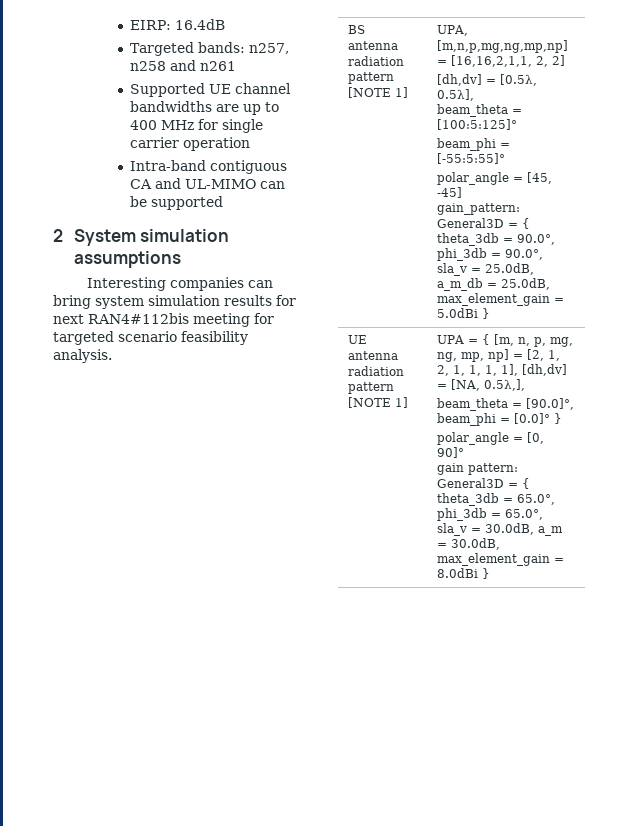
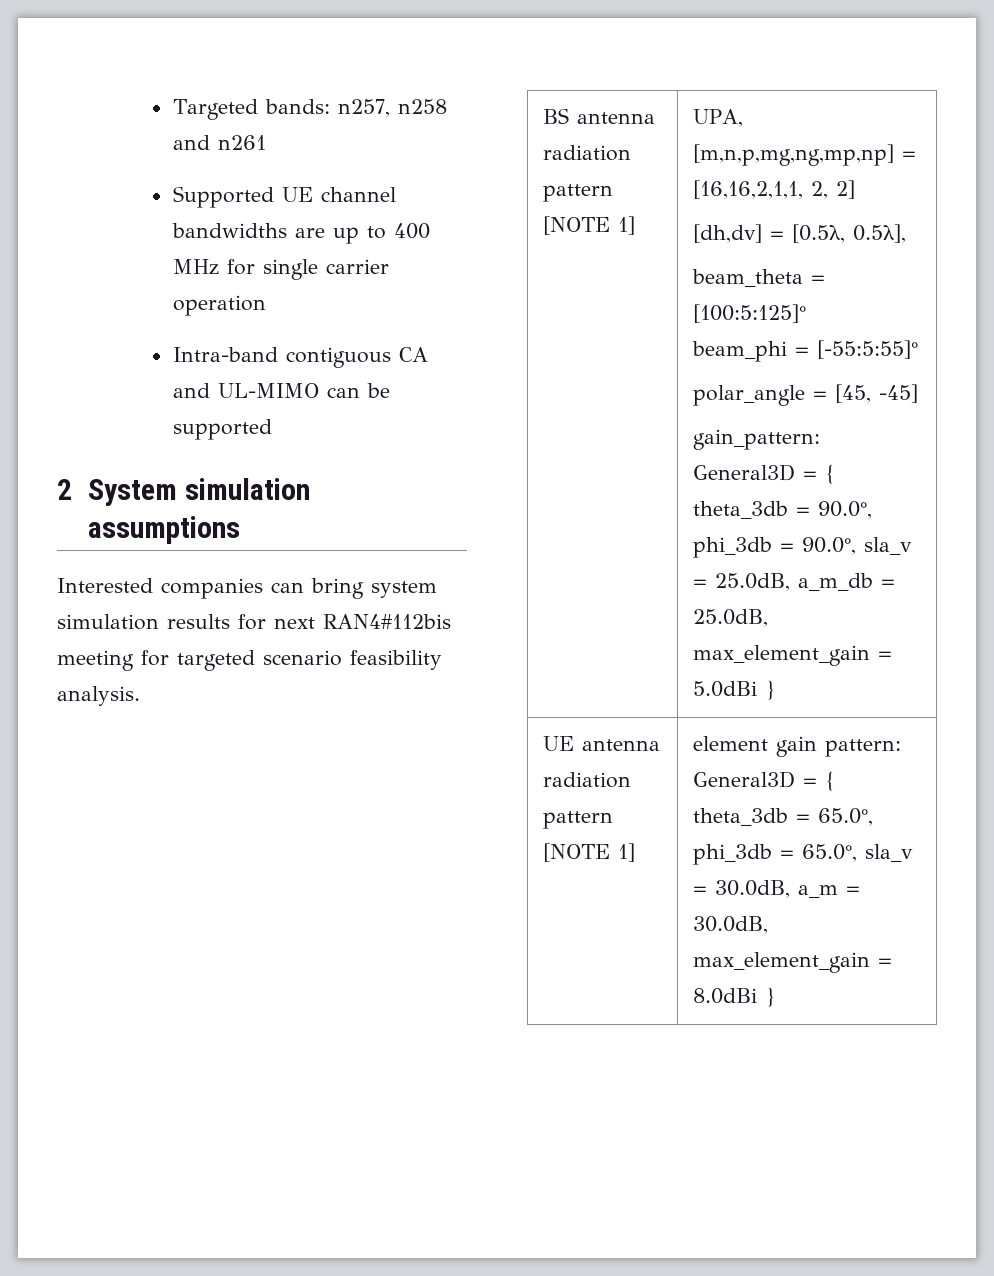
- EIRP: 16.4dB
- Interesting companies can bring system simulation results for next RAN4#112bis meeting for targeted scenario feasibility analysis.
+ Interested companies can bring system simulation results for next RAN4#112bis meeting for targeted scenario feasibility analysis.
- UPA = { [m, n, p, mg, ng, mp, np] = [2, 1, 2, 1, 1, 1, 1], [dh,dv] = [NA, 0.5λ,],
- beam_theta = [90.0]°, beam_phi = [0.0]° }
- polar_angle = [0, 90]°
- gain pattern: General3D = { theta_3db = 65.0°, phi_3db = 65.0°, sla_v = 30.0dB, a_m = 30.0dB, max_element_gain = 8.0dBi }
+ element gain pattern: General3D = { theta_3db = 65.0°, phi_3db = 65.0°, sla_v = 30.0dB, a_m = 30.0dB, max_element_gain = 8.0dBi }

